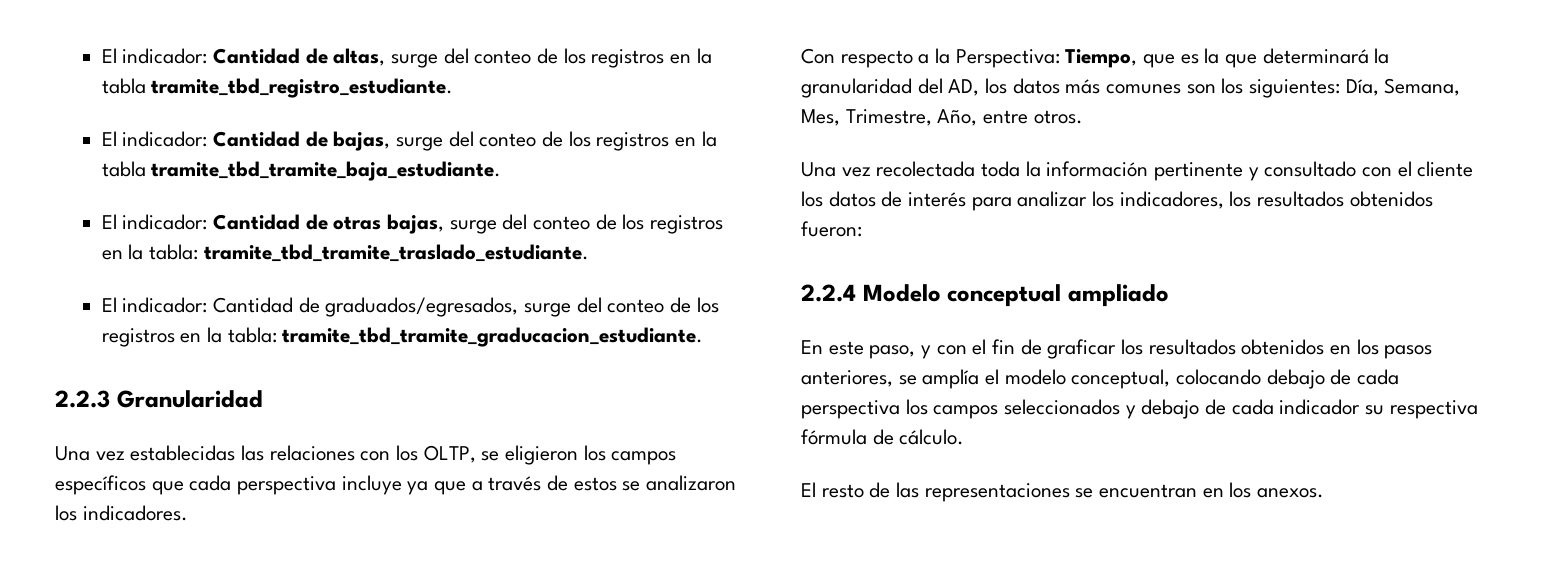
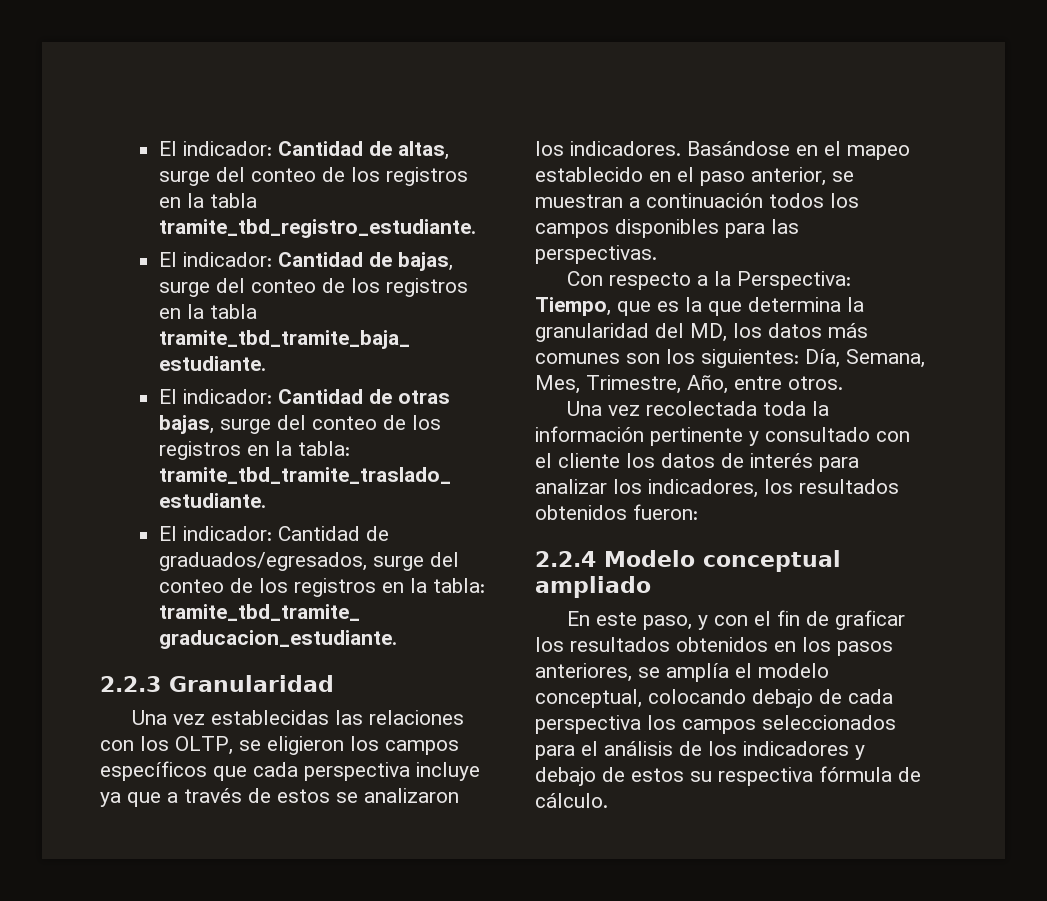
+ Basándose en el mapeo establecido en el paso anterior, se muestran a continuación todos los campos disponibles para las perspectivas.
- Con respecto a la Perspectiva: Tiempo, que es la que determinará la granularidad del AD, los datos más comunes son los siguientes: Día, Semana, Mes, Trimestre, Año, entre otros.
+ Con respecto a la Perspectiva: Tiempo, que es la que determina la granularidad del MD, los datos más comunes son los siguientes: Día, Semana, Mes, Trimestre, Año, entre otros.
- En este paso, y con el fin de graficar los resultados obtenidos en los pasos anteriores, se amplía el modelo conceptual, colocando debajo de cada perspectiva los campos seleccionados y debajo de cada indicador su respectiva fórmula de cálculo.
+ En este paso, y con el fin de graficar los resultados obtenidos en los pasos anteriores, se amplía el modelo conceptual, colocando debajo de cada perspectiva los campos seleccionados para el análisis de los indicadores y debajo de estos su respectiva fórmula de cálculo.
- El resto de las representaciones se encuentran en los anexos.

